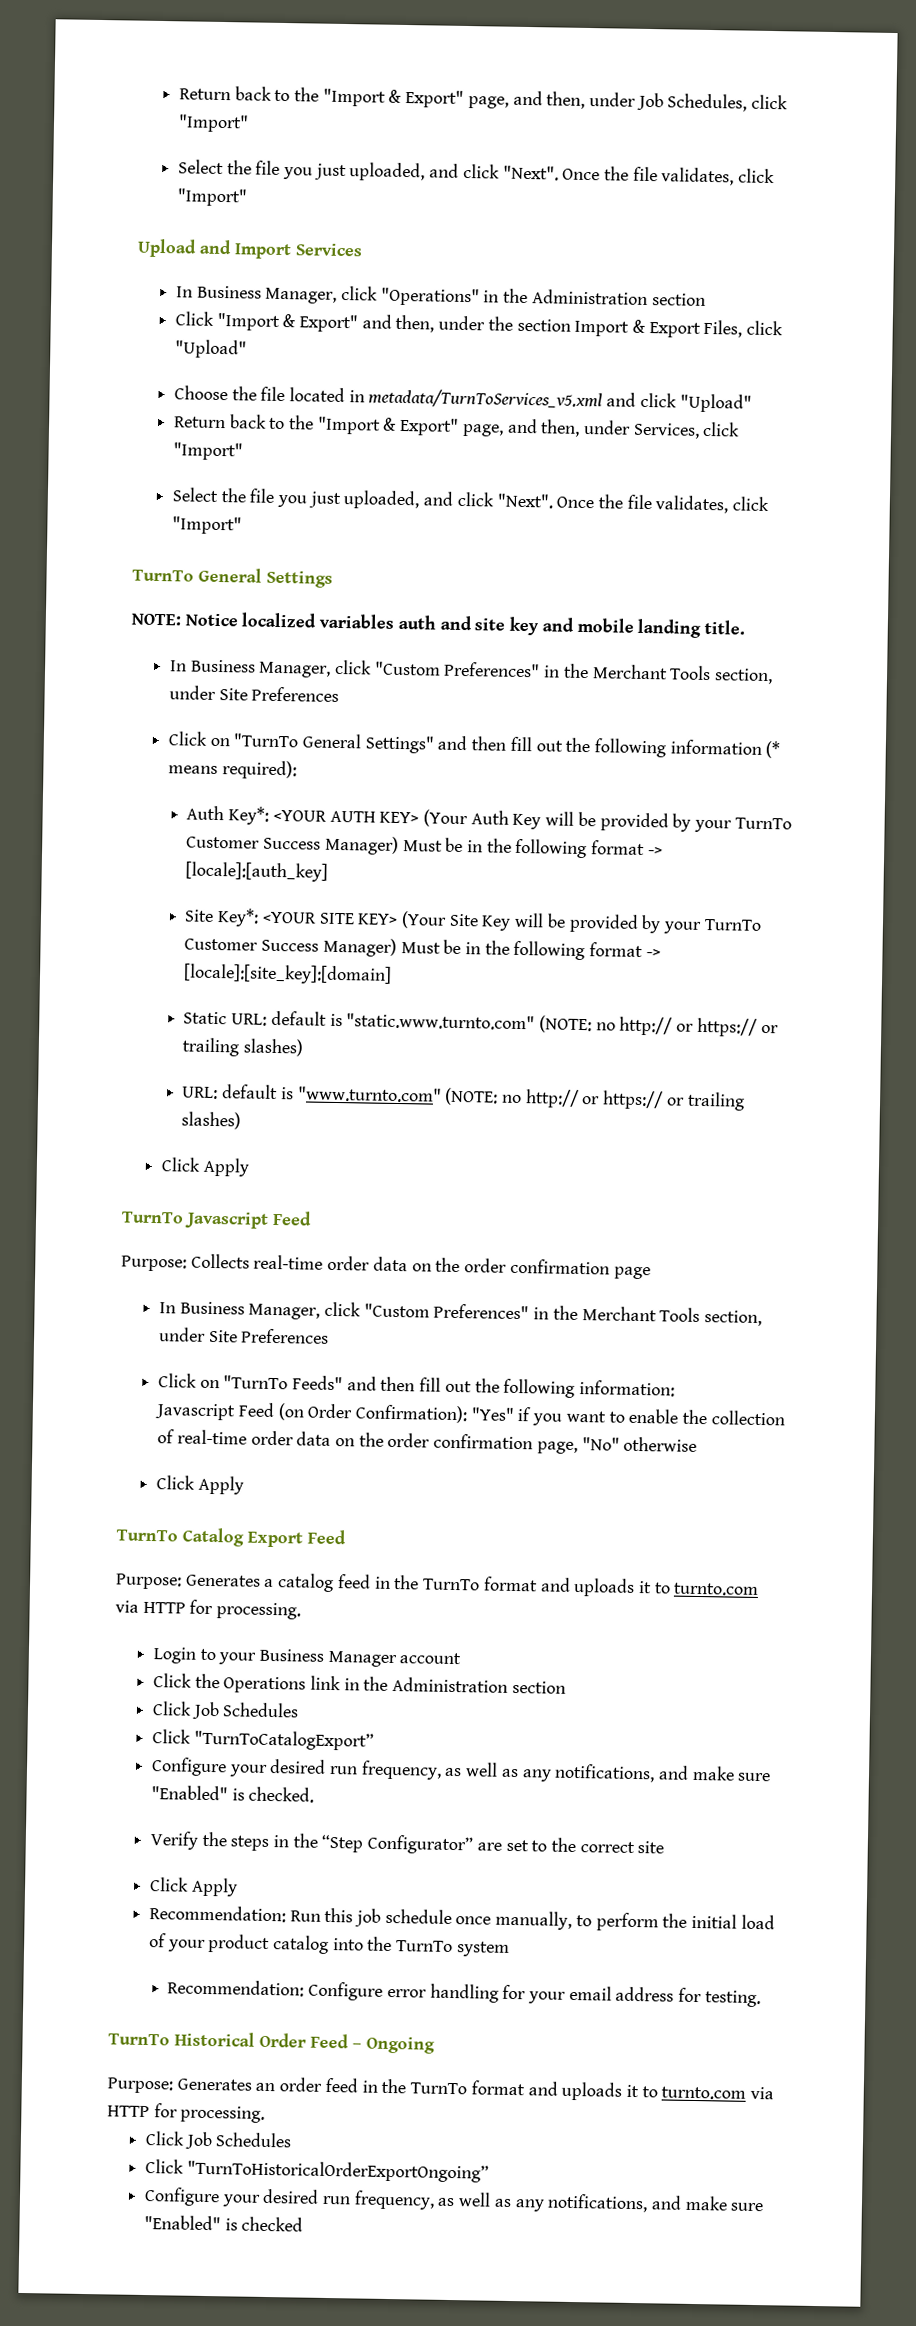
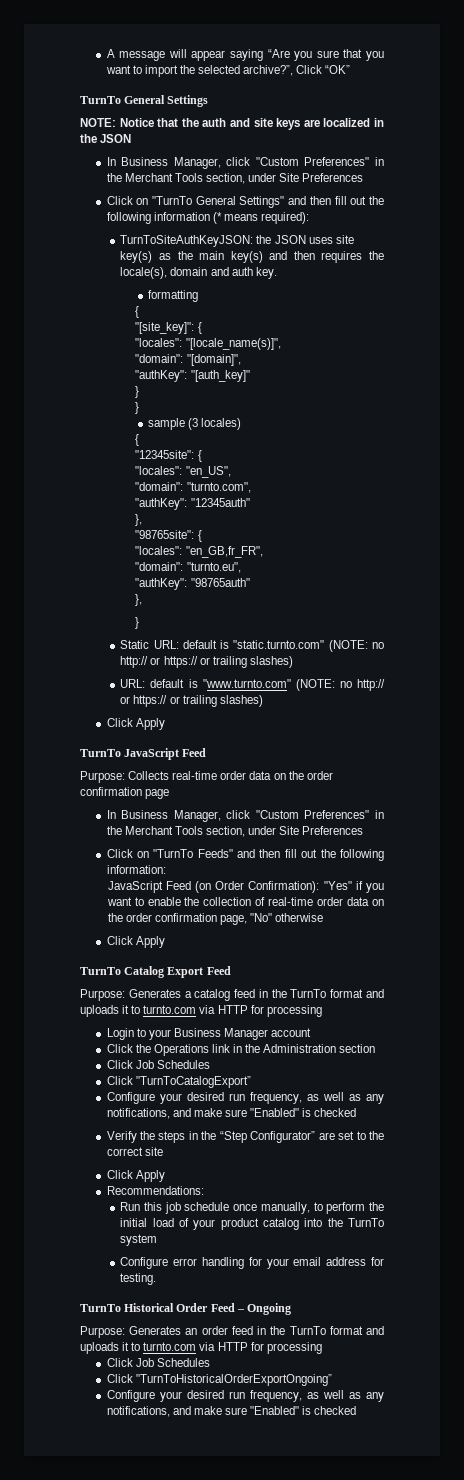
- Return back to the "Import & Export" page, and then, under Job Schedules, click "Import"
- Select the file you just uploaded, and click "Next". Once the file validates, click "Import"
- Upload and Import Services
- In Business Manager, click "Operations" in the Administration section
- Click "Import & Export" and then, under the section Import & Export Files, click "Upload"
- Choose the file located in metadata/TurnToServices_v5.xml and click "Upload"
- Return back to the "Import & Export" page, and then, under Services, click "Import"
- Select the file you just uploaded, and click "Next". Once the file validates, click "Import"
+ A message will appear saying “Are you sure that you want to import the selected archive?”, Click “OK”
- NOTE: Notice localized variables auth and site key and mobile landing title.
+ NOTE: Notice that the auth and site keys are localized in the JSON
- Auth Key*: <YOUR AUTH KEY> (Your Auth Key will be provided by your TurnTo Customer Success Manager) Must be in the following format -> [locale]:[auth_key]
- Site Key*: <YOUR SITE KEY> (Your Site Key will be provided by your TurnTo Customer Success Manager) Must be in the following format -> [locale]:[site_key]:[domain]
+ TurnToSiteAuthKeyJSON: the JSON uses site key(s) as the main key(s) and then requires the locale(s), domain and auth key.
+ formatting
+ {
+ "[site_key]": {
+ "locales": "[locale_name(s)]",
+ "domain": "[domain]",
+ "authKey": "[auth_key]"
+ }
+ }
+ sample (3 locales)
+ {
+ "12345site": {
+ "locales": "en_US",
+ "domain": "turnto.com",
+ "authKey": "12345auth"
+ },
+ "98765site": {
+ "locales": "en_GB,fr_FR",
+ "domain": "turnto.eu",
+ "authKey": "98765auth"
+ },
+ }
- Static URL: default is "static.www.turnto.com" (NOTE: no http:// or https:// or trailing slashes)
+ Static URL: default is "static.turnto.com" (NOTE: no http:// or https:// or trailing slashes)
- TurnTo Javascript Feed
+ TurnTo JavaScript Feed
- Javascript Feed (on Order Confirmation): "Yes" if you want to enable the collection of real-time order data on the order confirmation page, "No" otherwise
+ JavaScript Feed (on Order Confirmation): "Yes" if you want to enable the collection of real-time order data on the order confirmation page, "No" otherwise
- Purpose: Generates a catalog feed in the TurnTo format and uploads it to turnto.com via HTTP for processing.
+ Purpose: Generates a catalog feed in the TurnTo format and uploads it to turnto.com via HTTP for processing
  Click "TurnToCatalogExport”
- Configure your desired run frequency, as well as any notifications, and make sure "Enabled" is checked.
+ Configure your desired run frequency, as well as any notifications, and make sure "Enabled" is checked
- Recommendation: Run this job schedule once manually, to perform the initial load of your product catalog into the TurnTo system
+ Recommendations:
+ Run this job schedule once manually, to perform the initial load of your product catalog into the TurnTo system
- Recommendation: Configure error handling for your email address for testing.
+ Configure error handling for your email address for testing.
- Purpose: Generates an order feed in the TurnTo format and uploads it to turnto.com via HTTP for processing.
+ Purpose: Generates an order feed in the TurnTo format and uploads it to turnto.com via HTTP for processing

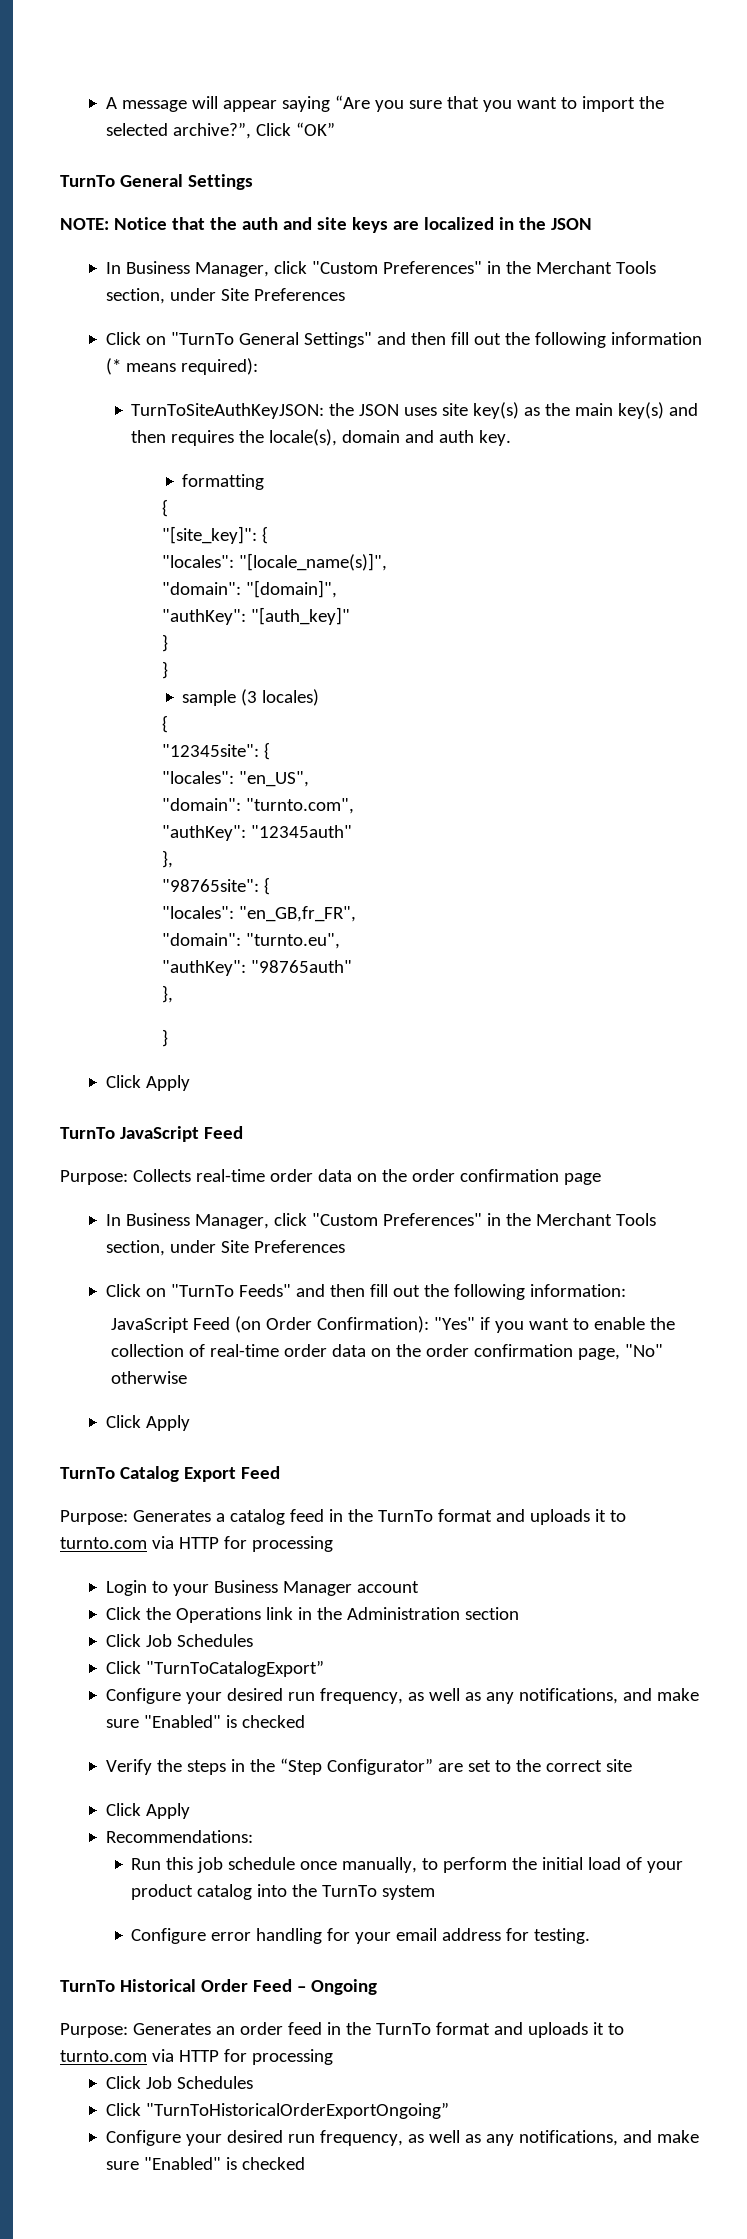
- Static URL: default is "static.turnto.com" (NOTE: no http:// or https:// or trailing slashes)
- URL: default is "www.turnto.com" (NOTE: no http:// or https:// or trailing slashes)

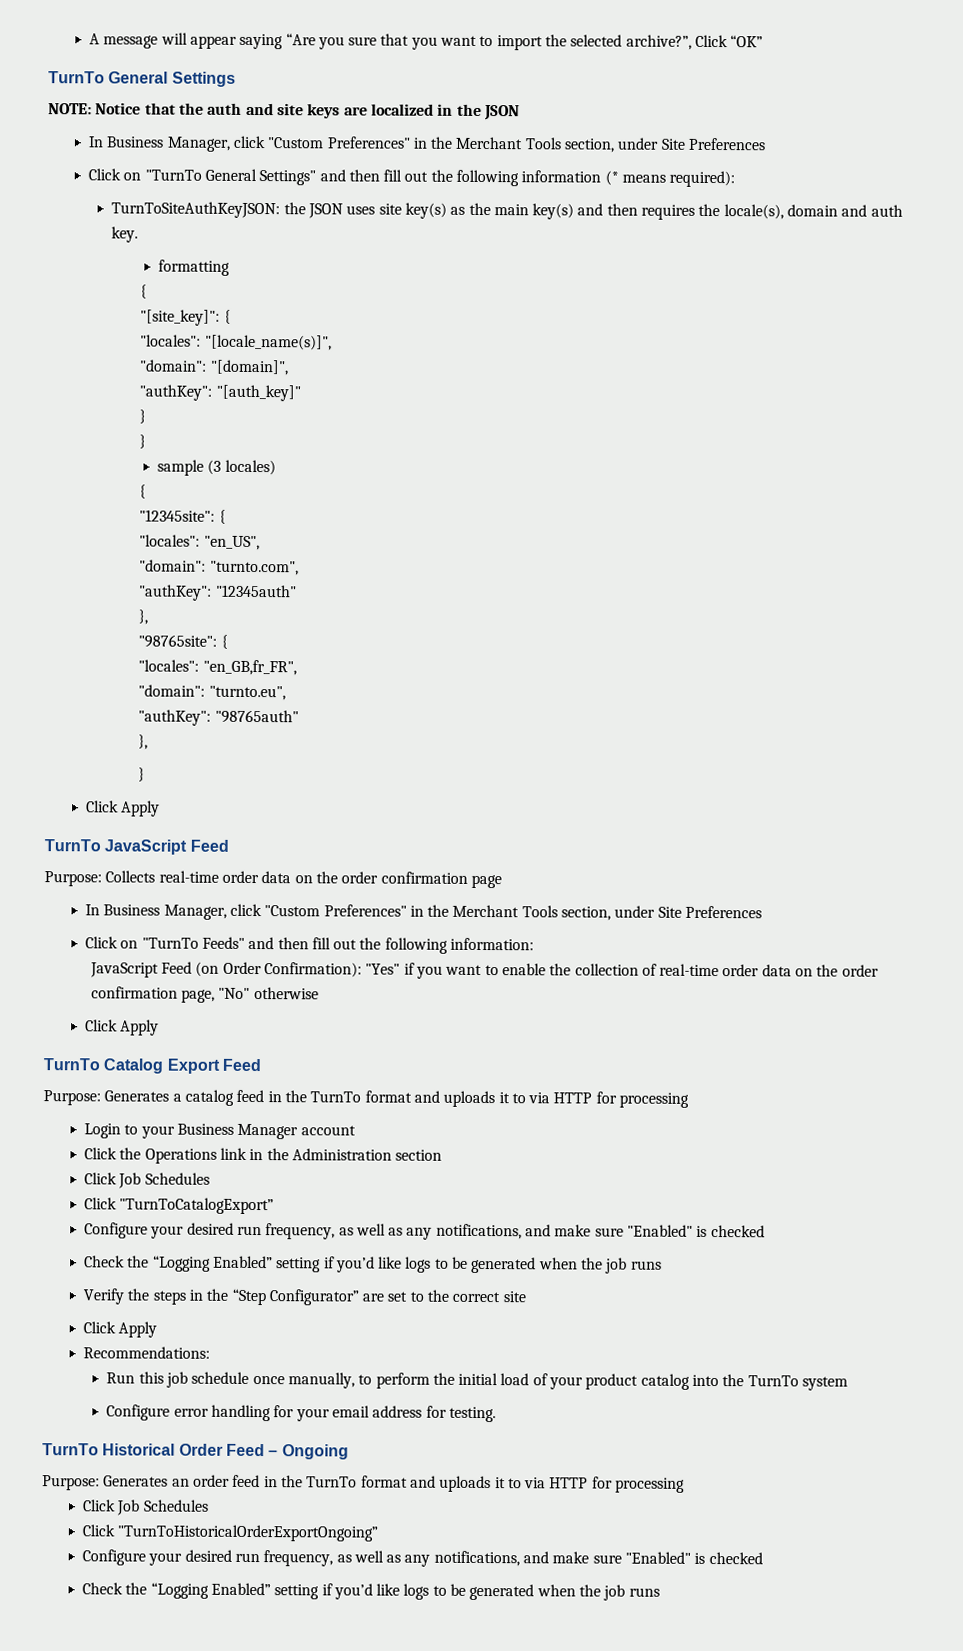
- Purpose: Generates a catalog feed in the TurnTo format and uploads it to turnto.com via HTTP for processing
+ Purpose: Generates a catalog feed in the TurnTo format and uploads it to via HTTP for processing
  Click "TurnToCatalogExport”
  Configure your desired run frequency, as well as any notifications, and make sure "Enabled" is checked
+ Check the “Logging Enabled” setting if you’d like logs to be generated when the job runs
- Purpose: Generates an order feed in the TurnTo format and uploads it to turnto.com via HTTP for processing
+ Purpose: Generates an order feed in the TurnTo format and uploads it to via HTTP for processing
  Click "TurnToHistoricalOrderExportOngoing”
  Configure your desired run frequency, as well as any notifications, and make sure "Enabled" is checked
+ Check the “Logging Enabled” setting if you’d like logs to be generated when the job runs

